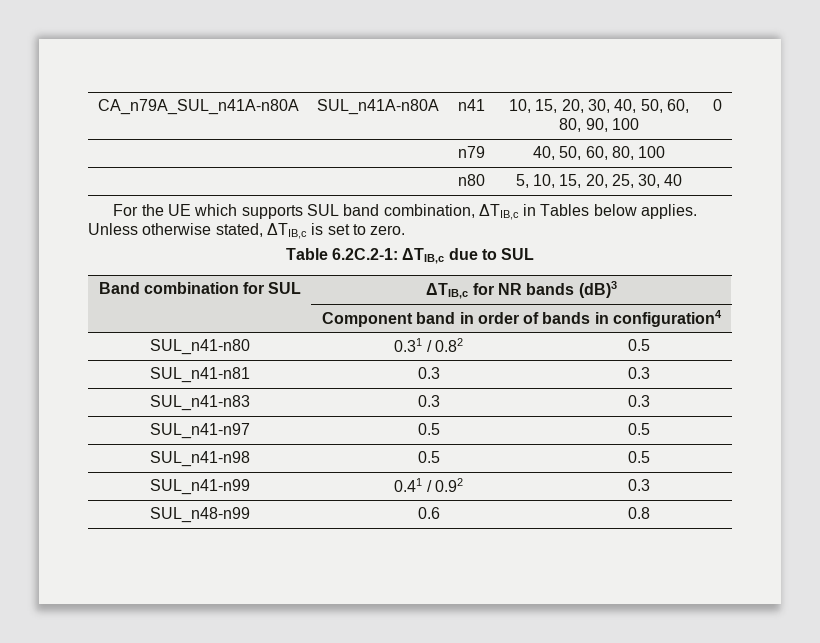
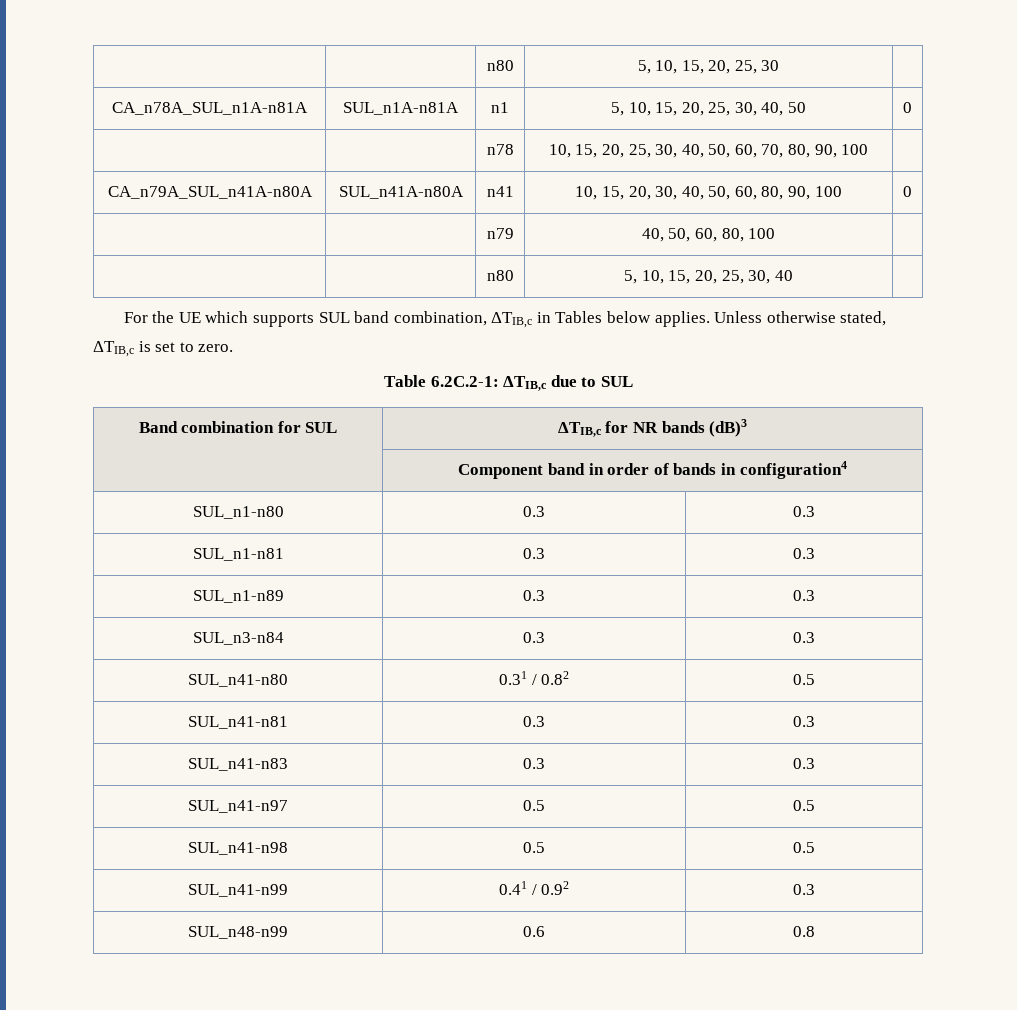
+ | | n80 | 5, 10, 15, 20, 25, 30 |
+ CA_n78A_SUL_n1A-n81A | SUL_n1A-n81A | n1 | 5, 10, 15, 20, 25, 30, 40, 50 | 0
+ | | n78 | 10, 15, 20, 25, 30, 40, 50, 60, 70, 80, 90, 100 |
+ SUL_n1-n80 | 0.3 | 0.3
+ SUL_n1-n81 | 0.3 | 0.3
+ SUL_n1-n89 | 0.3 | 0.3
+ SUL_n3-n84 | 0.3 | 0.3

